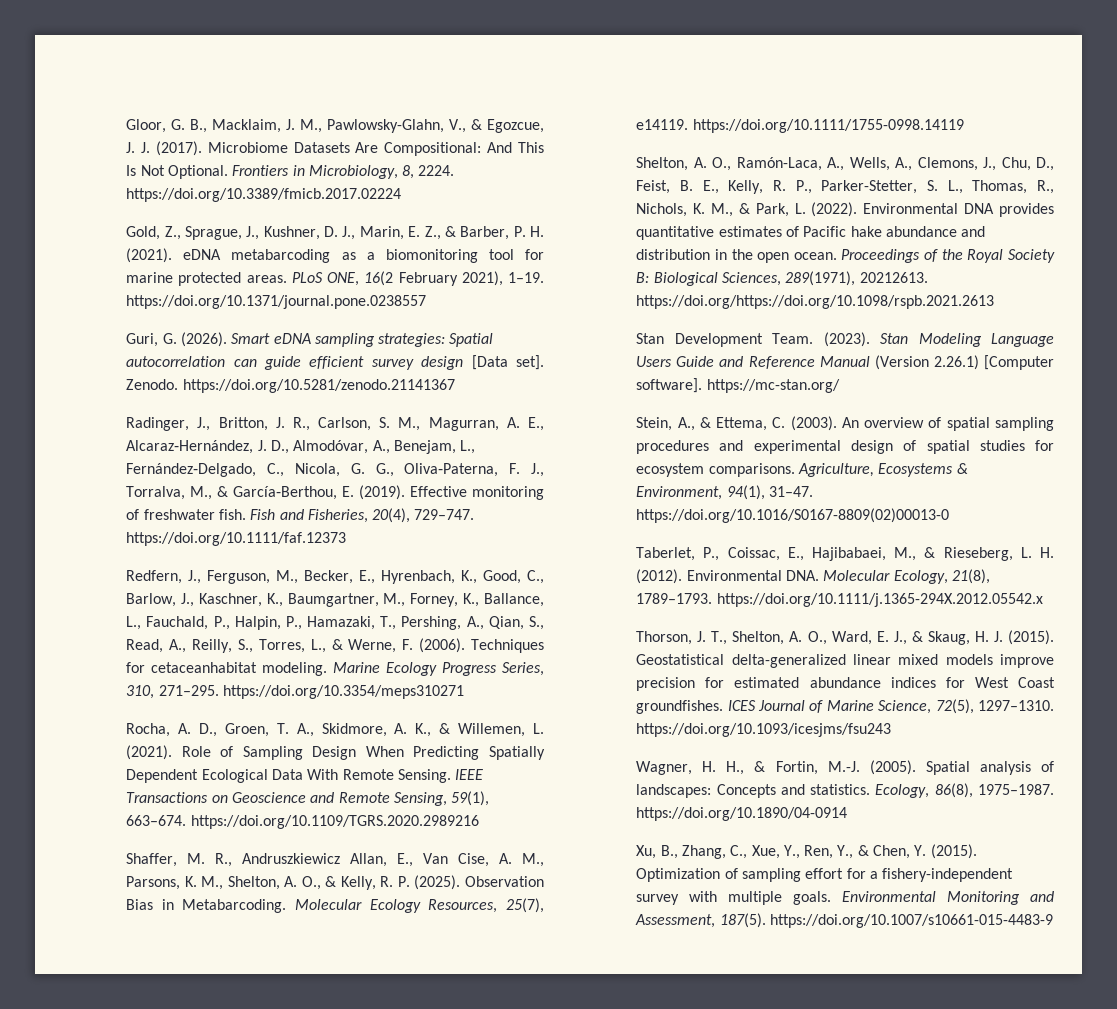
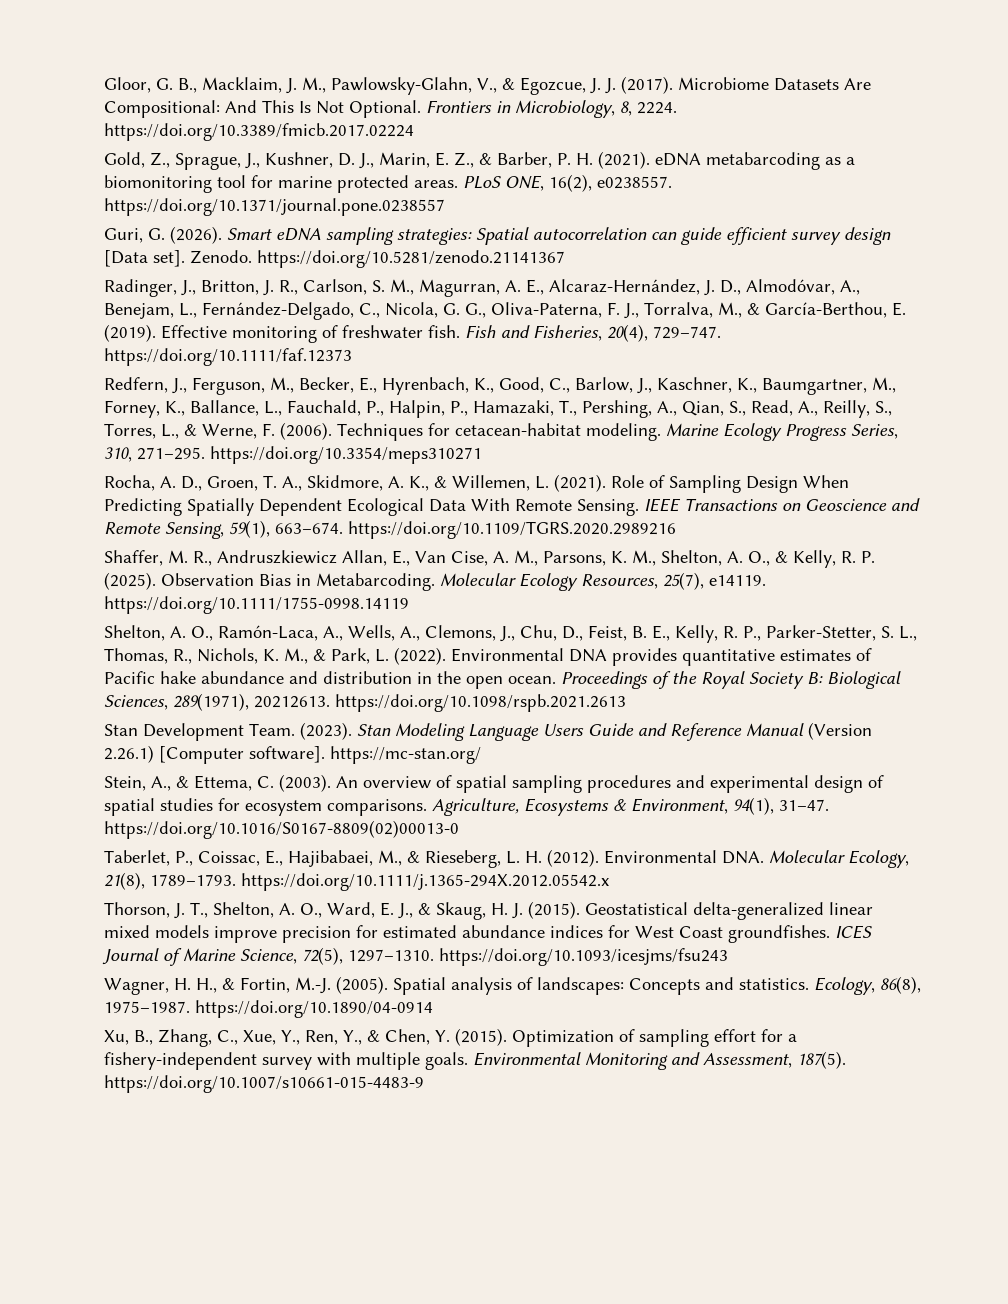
- PLoS ONE, 16(2 February 2021), 1–19. https://doi.org/10.1371/journal.pone.0238557
+ PLoS ONE, 16(2), e0238557. https://doi.org/10.1371/journal.pone.0238557
- Techniques for cetaceanhabitat modeling.
+ Techniques for cetacean-habitat modeling.
- Proceedings of the Royal Society B: Biological Sciences, 289(1971), 20212613. https://doi.org/https://doi.org/10.1098/rspb.2021.2613
+ Proceedings of the Royal Society B: Biological Sciences, 289(1971), 20212613. https://doi.org/10.1098/rspb.2021.2613

